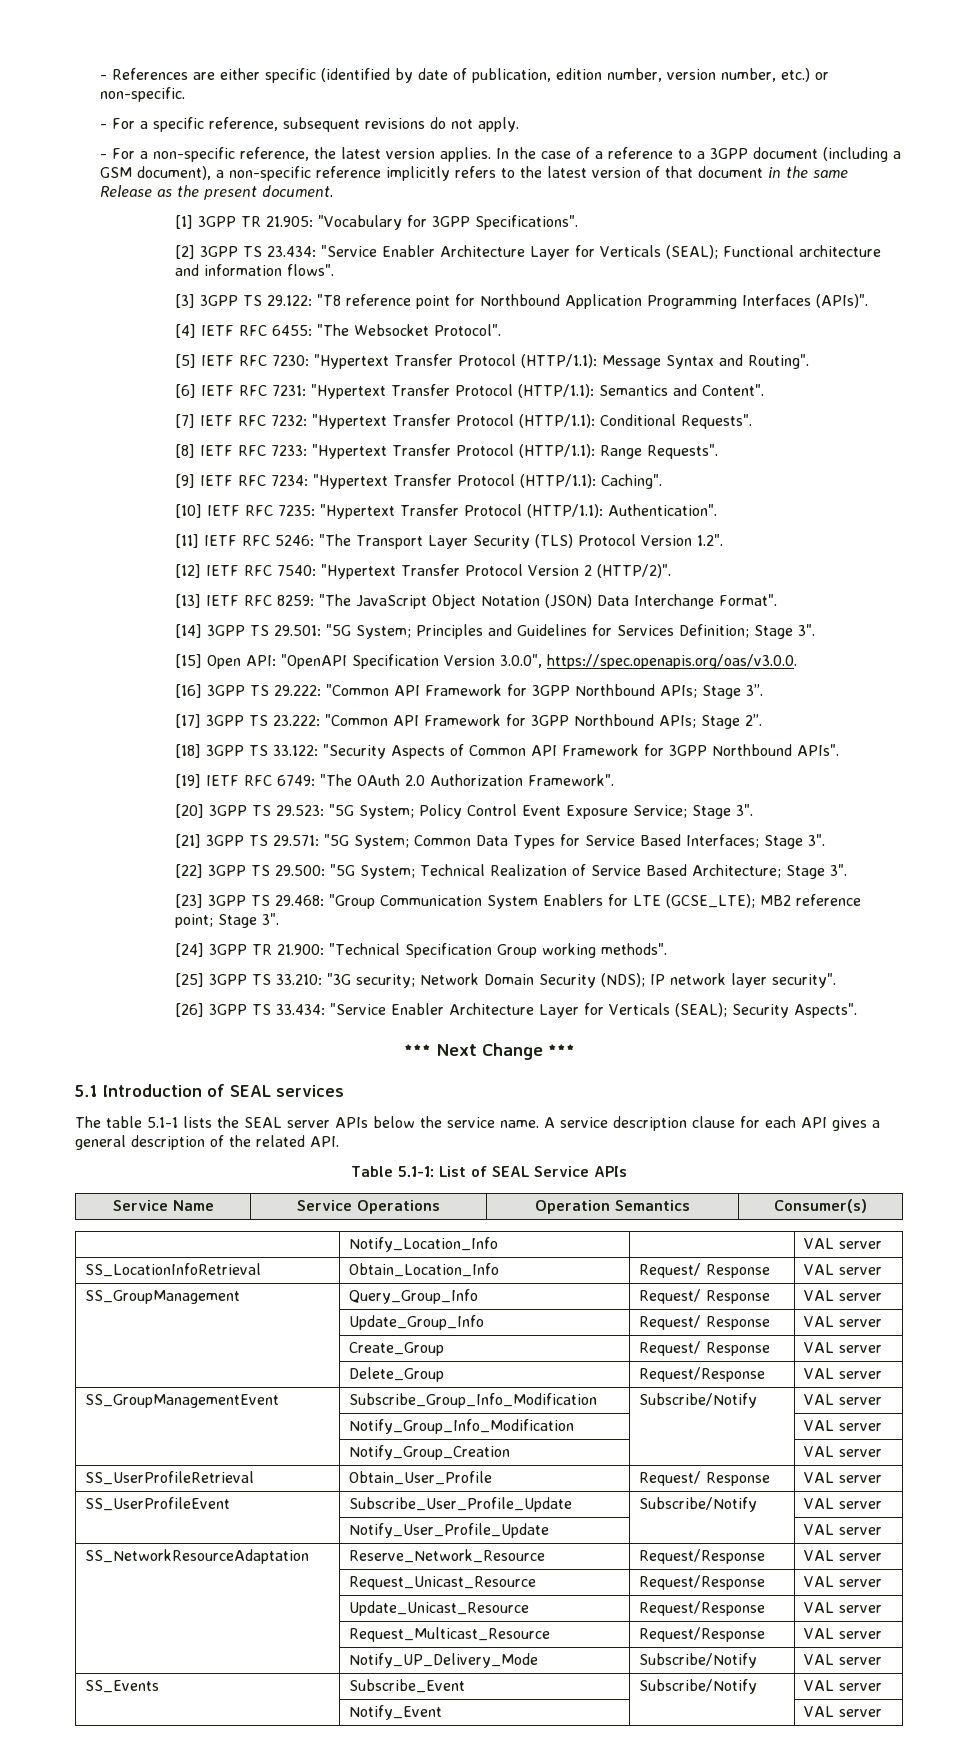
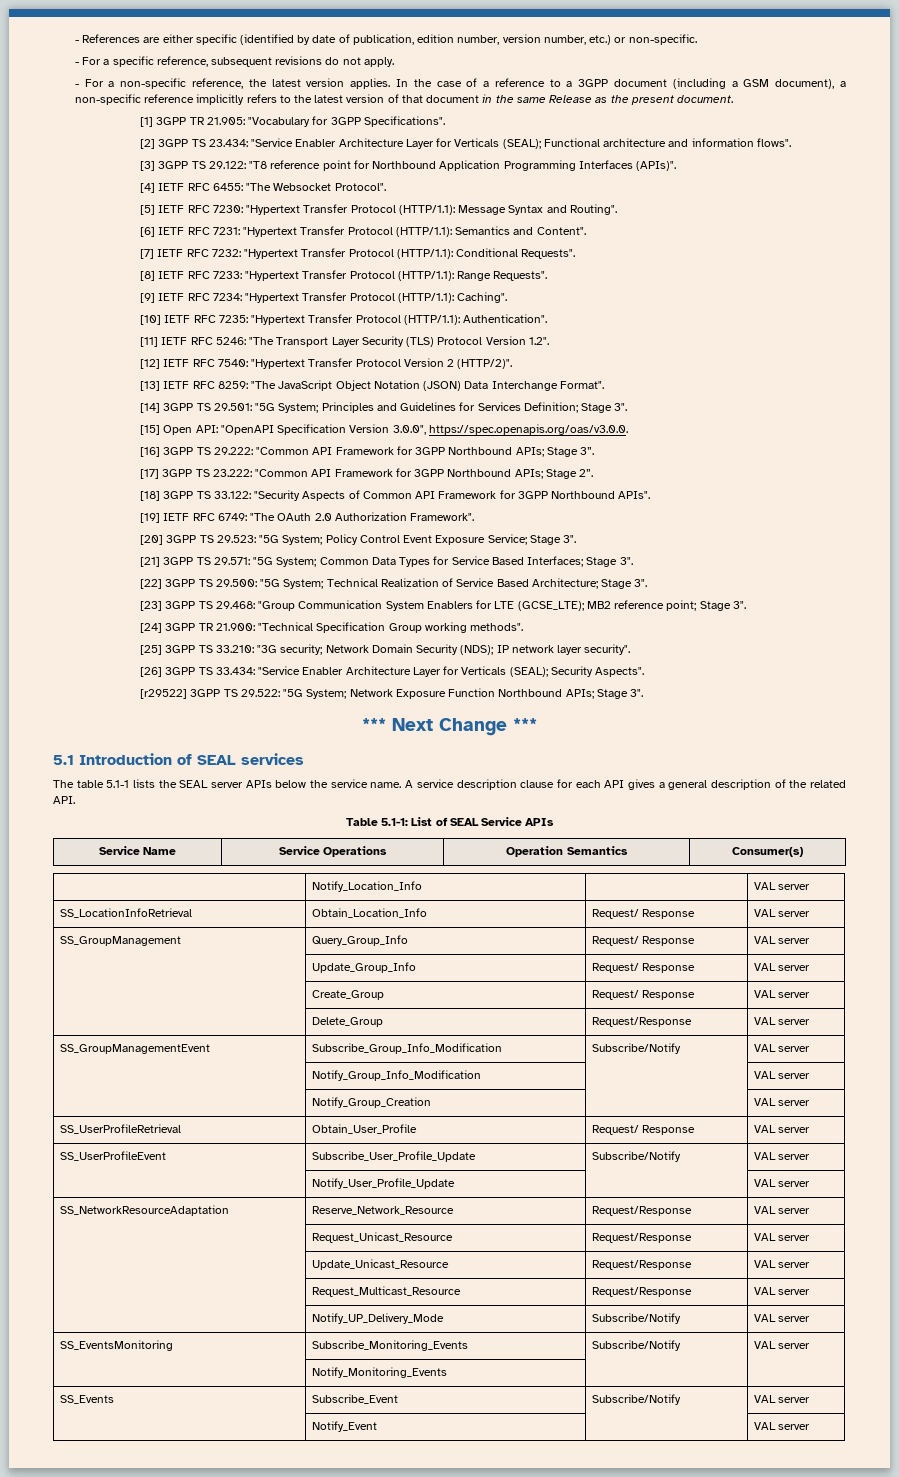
+ [r29522] 3GPP TS 29.522: "5G System; Network Exposure Function Northbound APIs; Stage 3".
+ SS_EventsMonitoring | Subscribe_Monitoring_Events | Subscribe/Notify | VAL server
+ | Notify_Monitoring_Events | |

